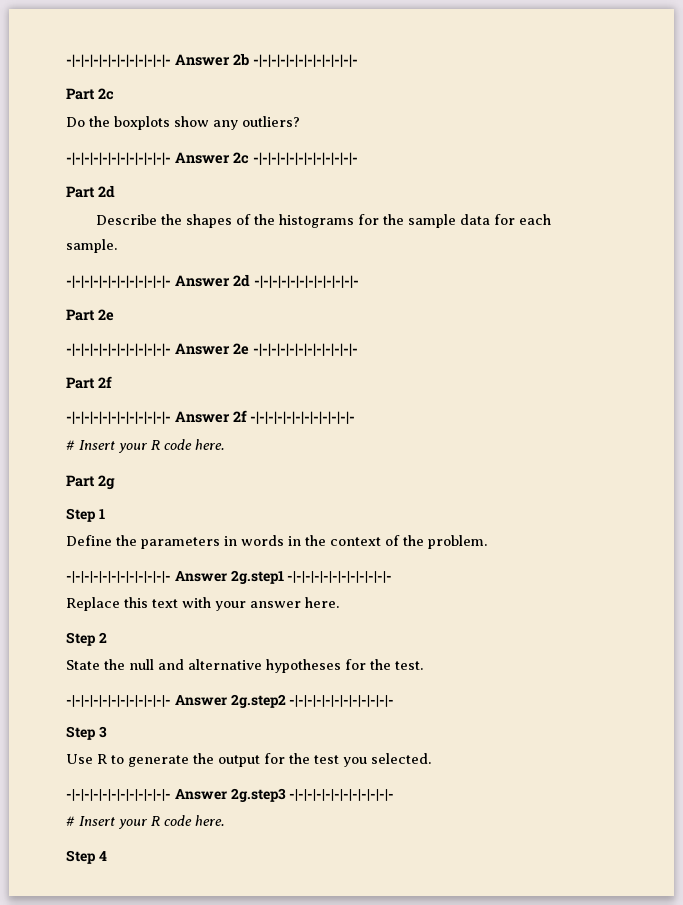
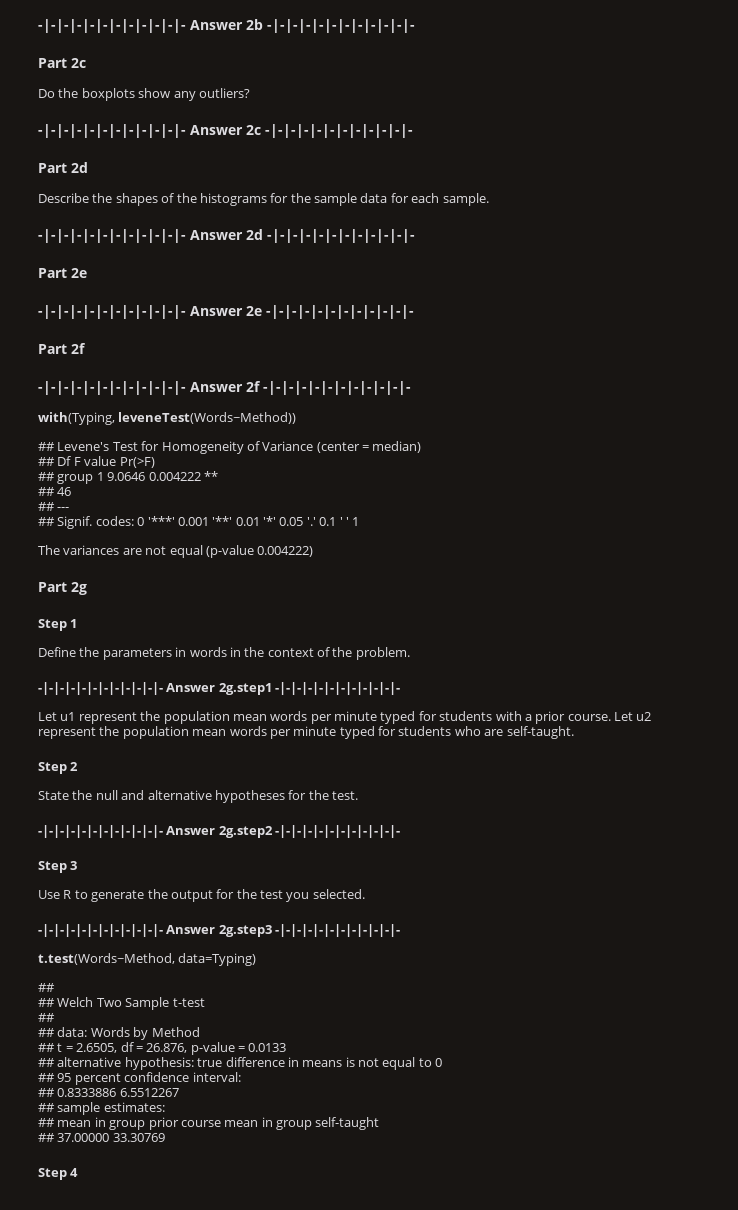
  -|-|-|-|-|-|-|-|-|-|-|- Answer 2f -|-|-|-|-|-|-|-|-|-|-|-
- # Insert your R code here.
+ with(Typing, leveneTest(Words~Method))
+ ## Levene's Test for Homogeneity of Variance (center = median)
+ ## Df F value Pr(>F)
+ ## group 1 9.0646 0.004222 **
+ ## 46
+ ## ---
+ ## Signif. codes: 0 '***' 0.001 '**' 0.01 '*' 0.05 '.' 0.1 ' ' 1
+ The variances are not equal (p-value 0.004222)
- Replace this text with your answer here.
+ Let u1 represent the population mean words per minute typed for students with a prior course. Let u2 represent the population mean words per minute typed for students who are self-taught.
  -|-|-|-|-|-|-|-|-|-|-|- Answer 2g.step3 -|-|-|-|-|-|-|-|-|-|-|-
- # Insert your R code here.
+ t.test(Words~Method, data=Typing)
+ ##
+ ## Welch Two Sample t-test
+ ##
+ ## data: Words by Method
+ ## t = 2.6505, df = 26.876, p-value = 0.0133
+ ## alternative hypothesis: true difference in means is not equal to 0
+ ## 95 percent confidence interval:
+ ## 0.8333886 6.5512267
+ ## sample estimates:
+ ## mean in group prior course mean in group self-taught
+ ## 37.00000 33.30769

